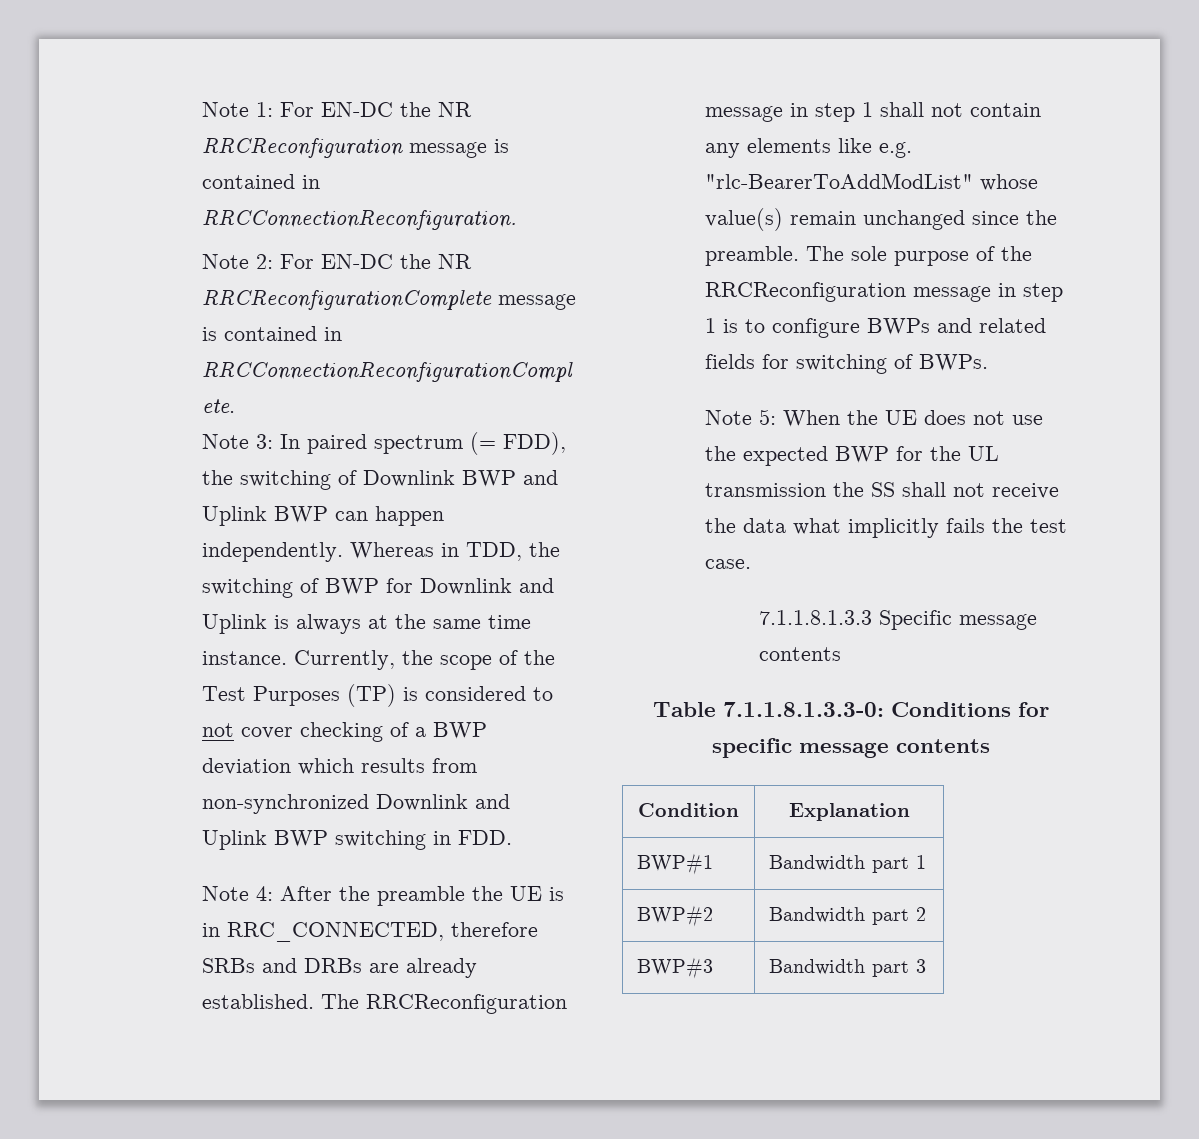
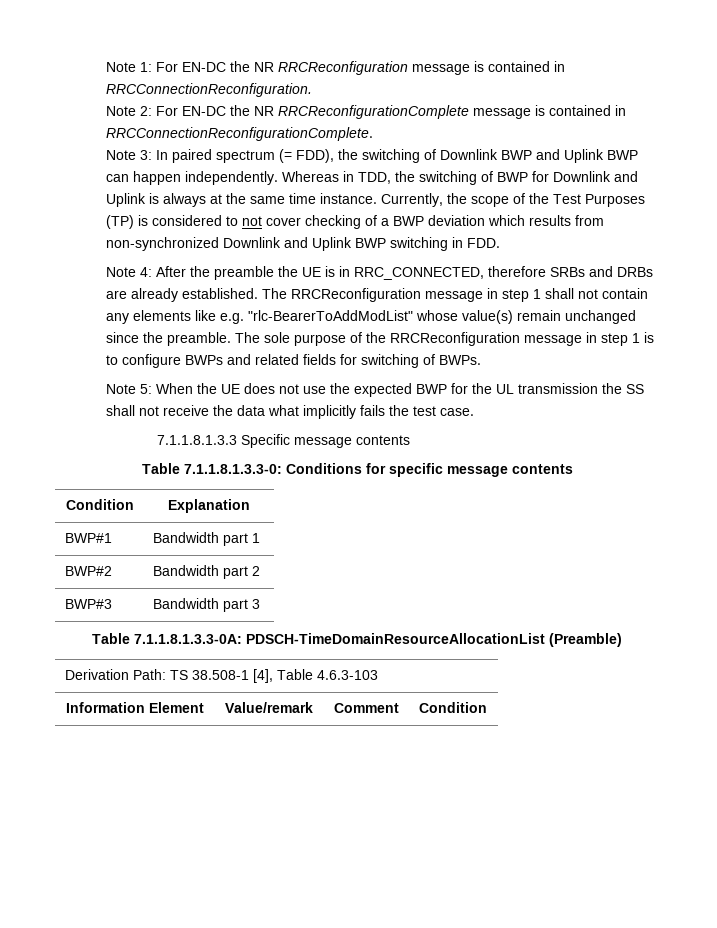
+ Table 7.1.1.8.1.3.3-0A: PDSCH-TimeDomainResourceAllocationList (Preamble)
+ Derivation Path: TS 38.508-1 [4], Table 4.6.3-103
+ Information Element | Value/remark | Comment | Condition

